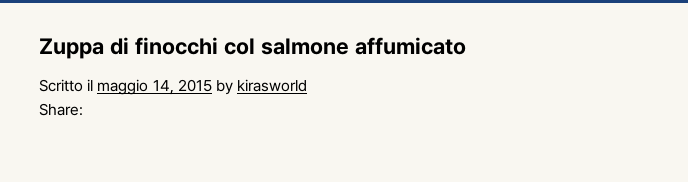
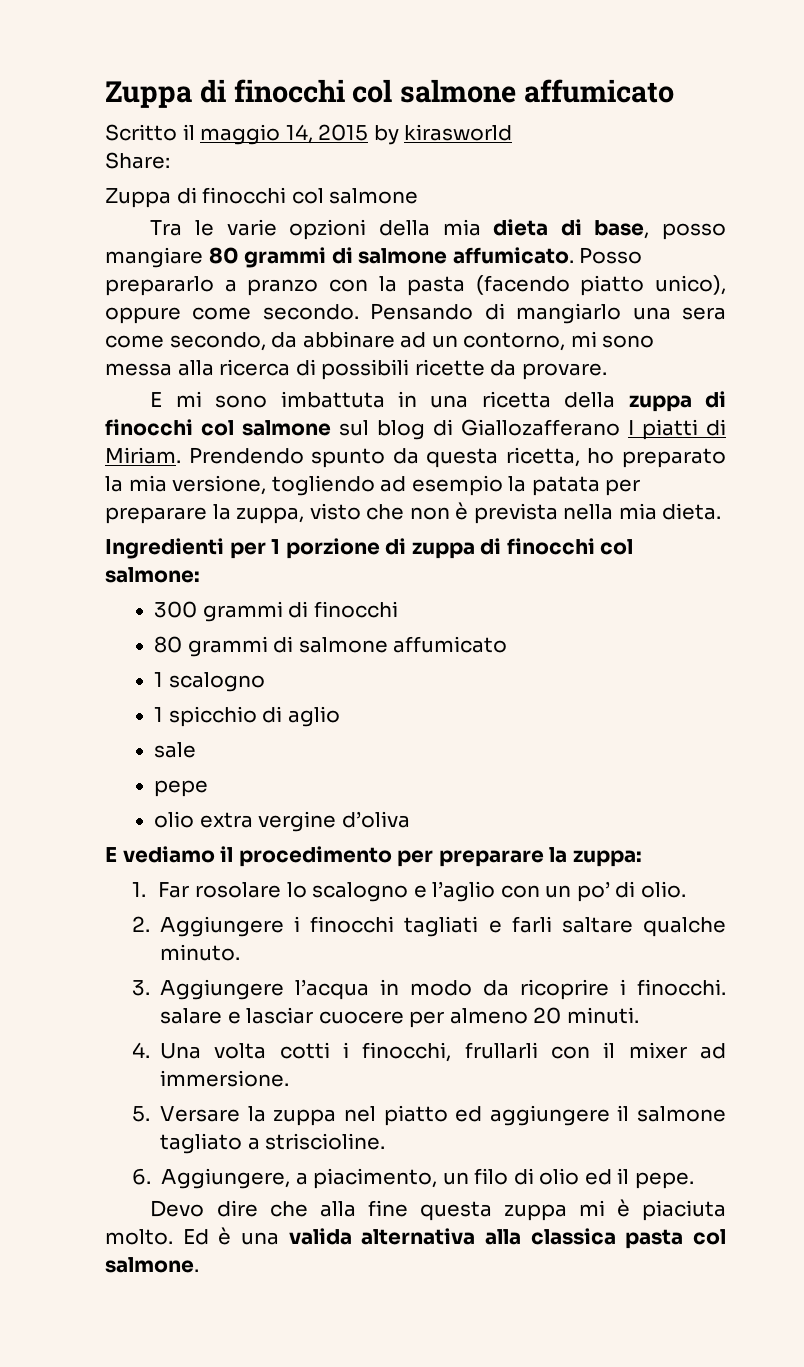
  Share:
+ Zuppa di finocchi col salmone
+ Tra le varie opzioni della mia dieta di base, posso mangiare 80 grammi di salmone affumicato. Posso prepararlo a pranzo con la pasta (facendo piatto unico), oppure come secondo. Pensando di mangiarlo una sera come secondo, da abbinare ad un contorno, mi sono messa alla ricerca di possibili ricette da provare.
+ E mi sono imbattuta in una ricetta della zuppa di finocchi col salmone sul blog di Giallozafferano I piatti di Miriam. Prendendo spunto da questa ricetta, ho preparato la mia versione, togliendo ad esempio la patata per preparare la zuppa, visto che non è prevista nella mia dieta.
+ Ingredienti per 1 porzione di zuppa di finocchi col salmone:
+ 300 grammi di finocchi
+ 80 grammi di salmone affumicato
+ 1 scalogno
+ 1 spicchio di aglio
+ sale
+ pepe
+ olio extra vergine d’oliva
+ E vediamo il procedimento per preparare la zuppa:
+ 1. Far rosolare lo scalogno e l’aglio con un po’ di olio.
+ 2. Aggiungere i finocchi tagliati e farli saltare qualche minuto.
+ 3. Aggiungere l’acqua in modo da ricoprire i finocchi. salare e lasciar cuocere per almeno 20 minuti.
+ 4. Una volta cotti i finocchi, frullarli con il mixer ad immersione.
+ 5. Versare la zuppa nel piatto ed aggiungere il salmone tagliato a striscioline.
+ 6. Aggiungere, a piacimento, un filo di olio ed il pepe.
+ Devo dire che alla fine questa zuppa mi è piaciuta molto. Ed è una valida alternativa alla classica pasta col salmone.

